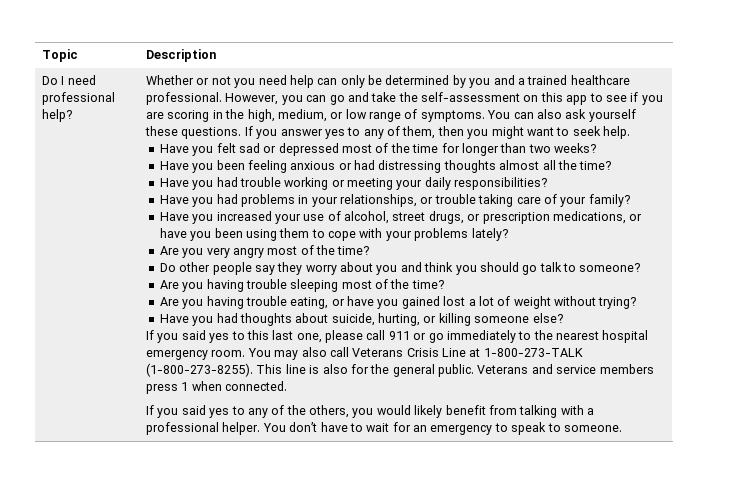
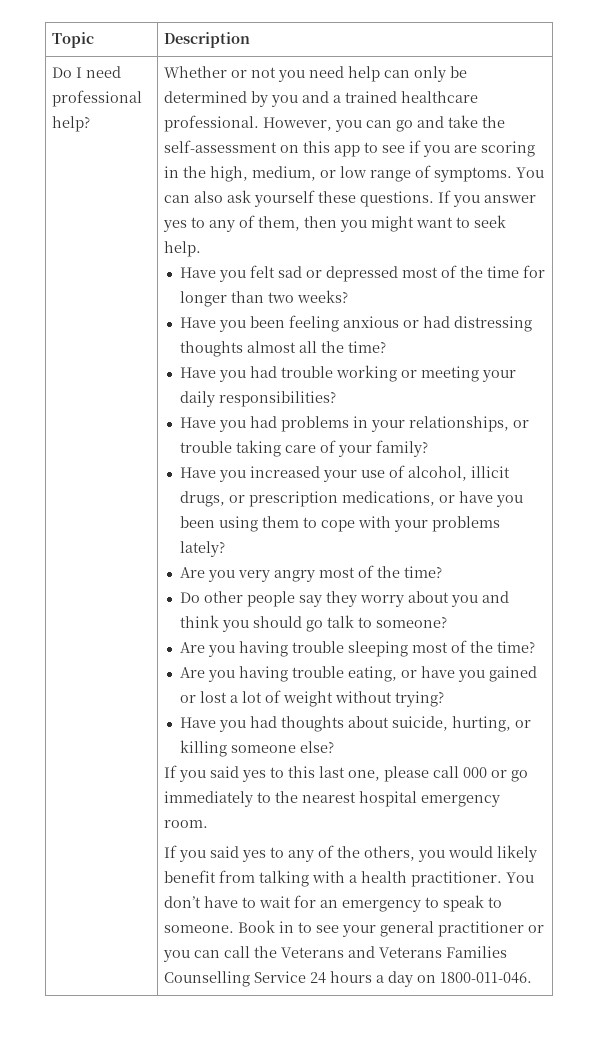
- Have you increased your use of alcohol, street drugs, or prescription medications, or have you been using them to cope with your problems lately?
+ Have you increased your use of alcohol, illicit drugs, or prescription medications, or have you been using them to cope with your problems lately?
- Are you having trouble eating, or have you gained lost a lot of weight without trying?
+ Are you having trouble eating, or have you gained or lost a lot of weight without trying?
- If you said yes to this last one, please call 911 or go immediately to the nearest hospital emergency room. You may also call Veterans Crisis Line at 1-800-273-TALK (1-800-273-8255). This line is also for the general public. Veterans and service members press 1 when connected.
+ If you said yes to this last one, please call 000 or go immediately to the nearest hospital emergency room.
- If you said yes to any of the others, you would likely benefit from talking with a professional helper.
+ If you said yes to any of the others, you would likely benefit from talking with a health practitioner.
+ Book in to see your general practitioner or you can call the Veterans and Veterans Families Counselling Service 24 hours a day on 1800-011-046.

